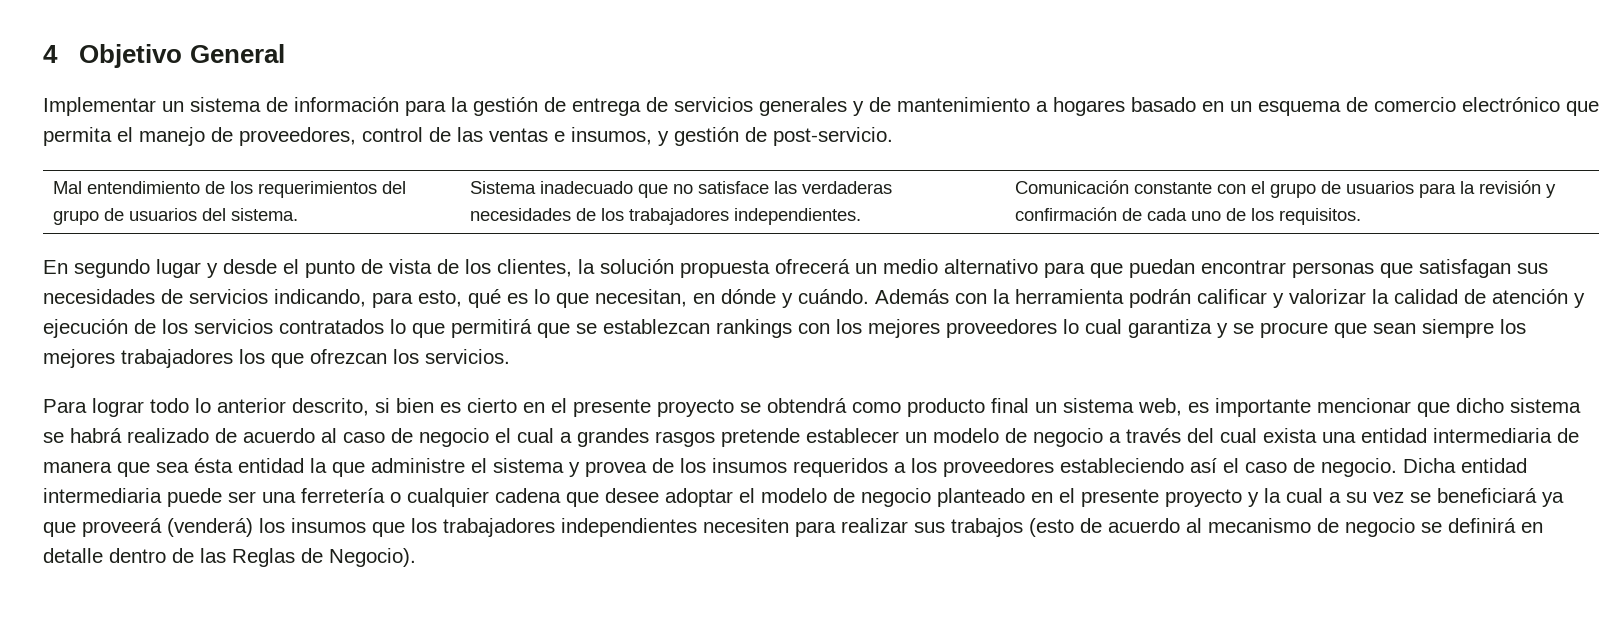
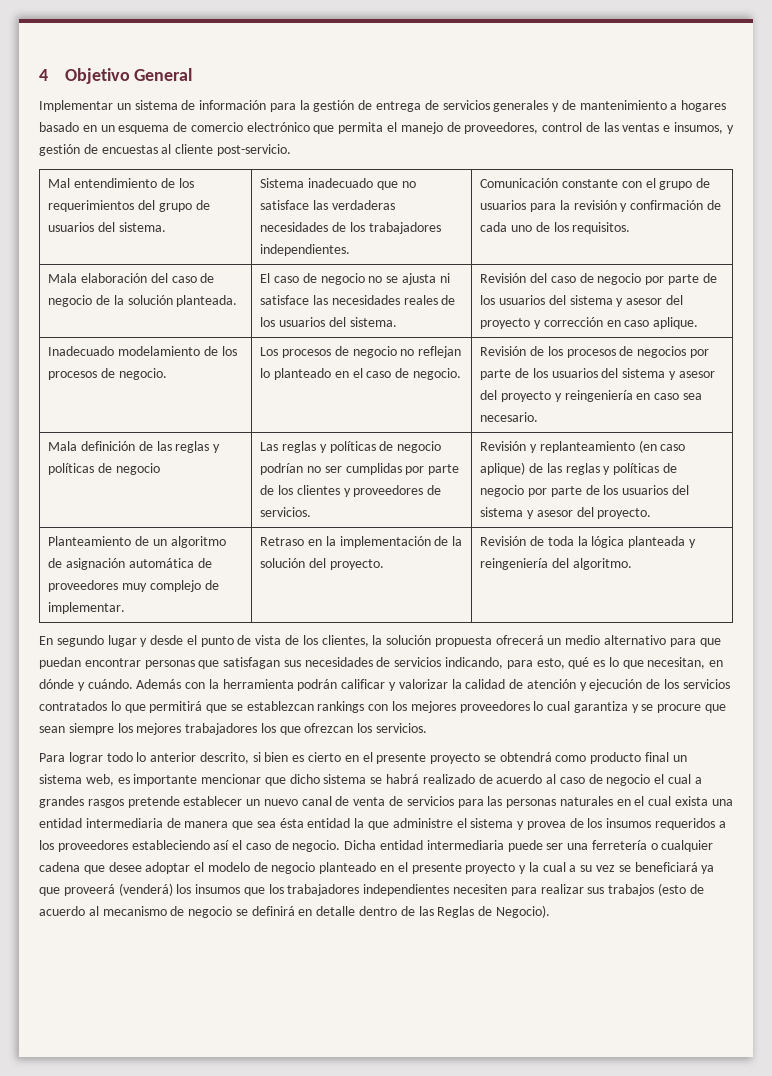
- Implementar un sistema de información para la gestión de entrega de servicios generales y de mantenimiento a hogares basado en un esquema de comercio electrónico que permita el manejo de proveedores, control de las ventas e insumos, y gestión de post-servicio.
+ Implementar un sistema de información para la gestión de entrega de servicios generales y de mantenimiento a hogares basado en un esquema de comercio electrónico que permita el manejo de proveedores, control de las ventas e insumos, y gestión de encuestas al cliente post-servicio.
+ Mala elaboración del caso de negocio de la solución planteada. | El caso de negocio no se ajusta ni satisface las necesidades reales de los usuarios del sistema. | Revisión del caso de negocio por parte de los usuarios del sistema y asesor del proyecto y corrección en caso aplique.
+ Inadecuado modelamiento de los procesos de negocio. | Los procesos de negocio no reflejan lo planteado en el caso de negocio. | Revisión de los procesos de negocios por parte de los usuarios del sistema y asesor del proyecto y reingeniería en caso sea necesario.
+ Mala definición de las reglas y políticas de negocio | Las reglas y políticas de negocio podrían no ser cumplidas por parte de los clientes y proveedores de servicios. | Revisión y replanteamiento (en caso aplique) de las reglas y políticas de negocio por parte de los usuarios del sistema y asesor del proyecto.
+ Planteamiento de un algoritmo de asignación automática de proveedores muy complejo de implementar. | Retraso en la implementación de la solución del proyecto. | Revisión de toda la lógica planteada y reingeniería del algoritmo.
- Para lograr todo lo anterior descrito, si bien es cierto en el presente proyecto se obtendrá como producto final un sistema web, es importante mencionar que dicho sistema se habrá realizado de acuerdo al caso de negocio el cual a grandes rasgos pretende establecer un modelo de negocio a través del cual exista una entidad intermediaria de manera que sea ésta entidad la que administre el sistema y provea de los insumos requeridos a los proveedores estableciendo así el caso de negocio.
+ Para lograr todo lo anterior descrito, si bien es cierto en el presente proyecto se obtendrá como producto final un sistema web, es importante mencionar que dicho sistema se habrá realizado de acuerdo al caso de negocio el cual a grandes rasgos pretende establecer un nuevo canal de venta de servicios para las personas naturales en el cual exista una entidad intermediaria de manera que sea ésta entidad la que administre el sistema y provea de los insumos requeridos a los proveedores estableciendo así el caso de negocio.

